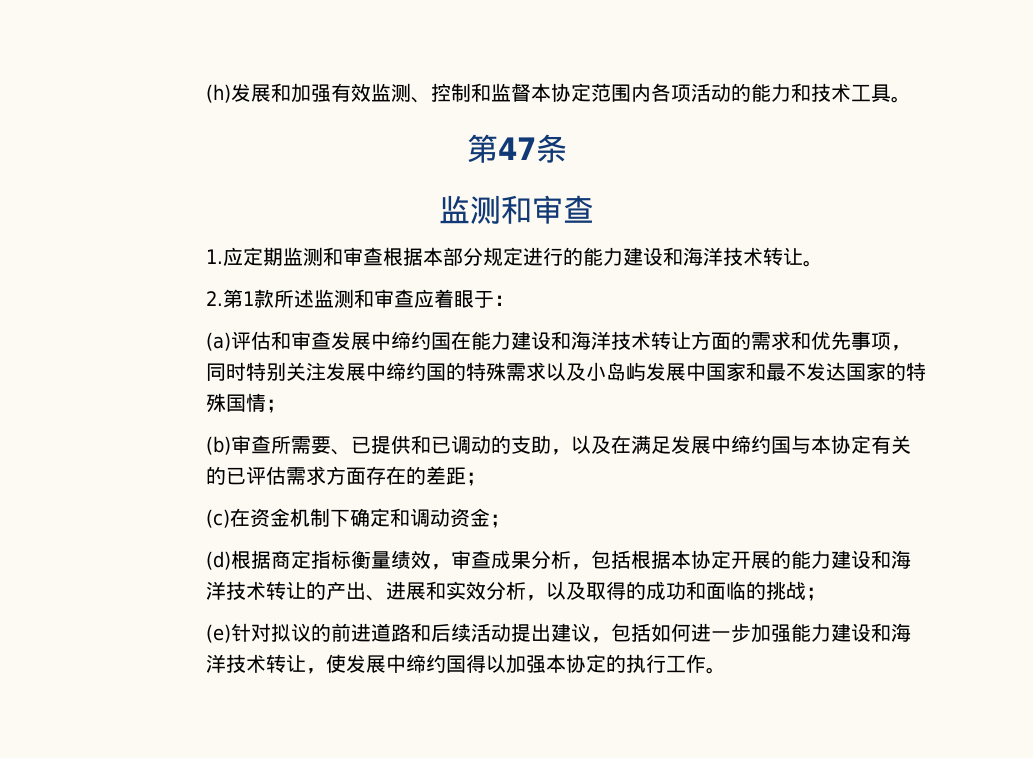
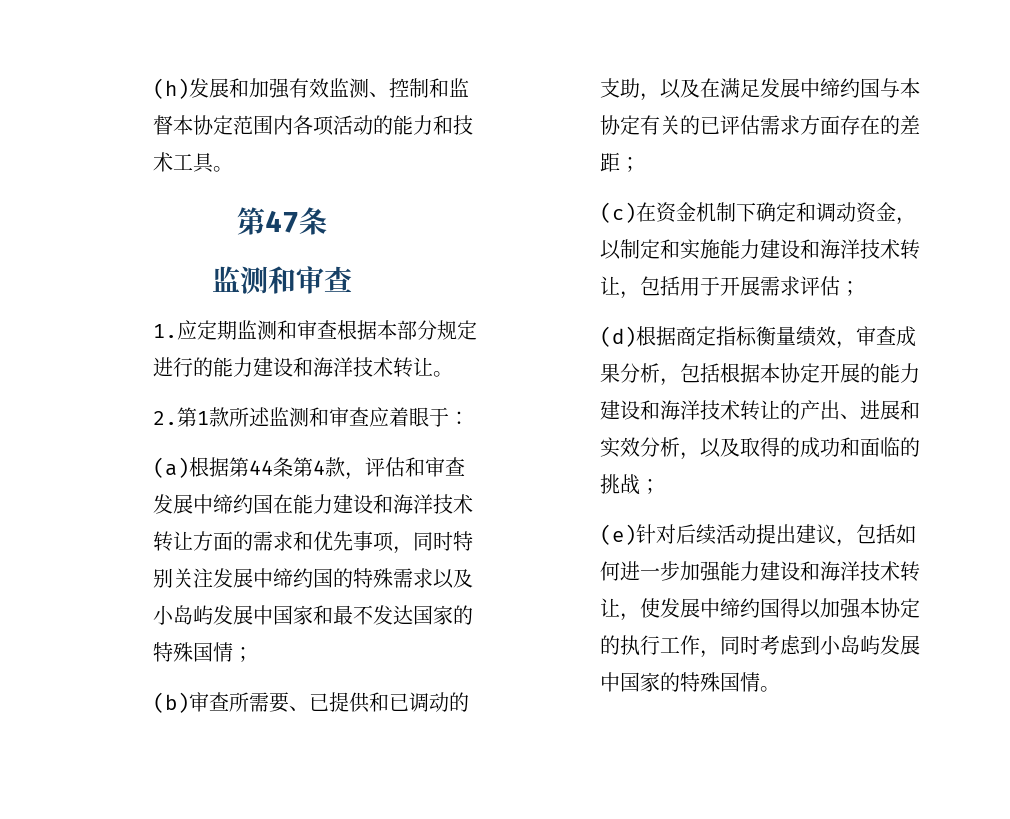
- (a)评估和审查发展中缔约国在能力建设和海洋技术转让方面的需求和优先事项，同时特别关注发展中缔约国的特殊需求以及小岛屿发展中国家和最不发达国家的特殊国情；
+ (a)根据第44条第4款，评估和审查发展中缔约国在能力建设和海洋技术转让方面的需求和优先事项，同时特别关注发展中缔约国的特殊需求以及小岛屿发展中国家和最不发达国家的特殊国情；
- (c)在资金机制下确定和调动资金；
+ (c)在资金机制下确定和调动资金，以制定和实施能力建设和海洋技术转让，包括用于开展需求评估；
- (e)针对拟议的前进道路和后续活动提出建议，包括如何进一步加强能力建设和海洋技术转让，使发展中缔约国得以加强本协定的执行工作。
+ (e)针对后续活动提出建议，包括如何进一步加强能力建设和海洋技术转让，使发展中缔约国得以加强本协定的执行工作，同时考虑到小岛屿发展中国家的特殊国情。

